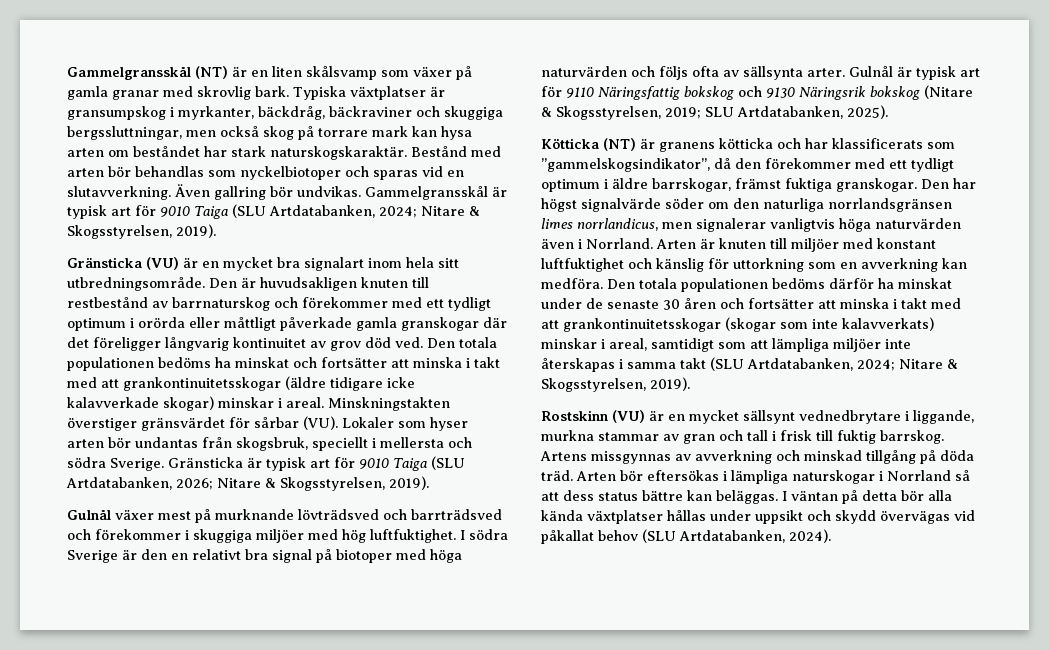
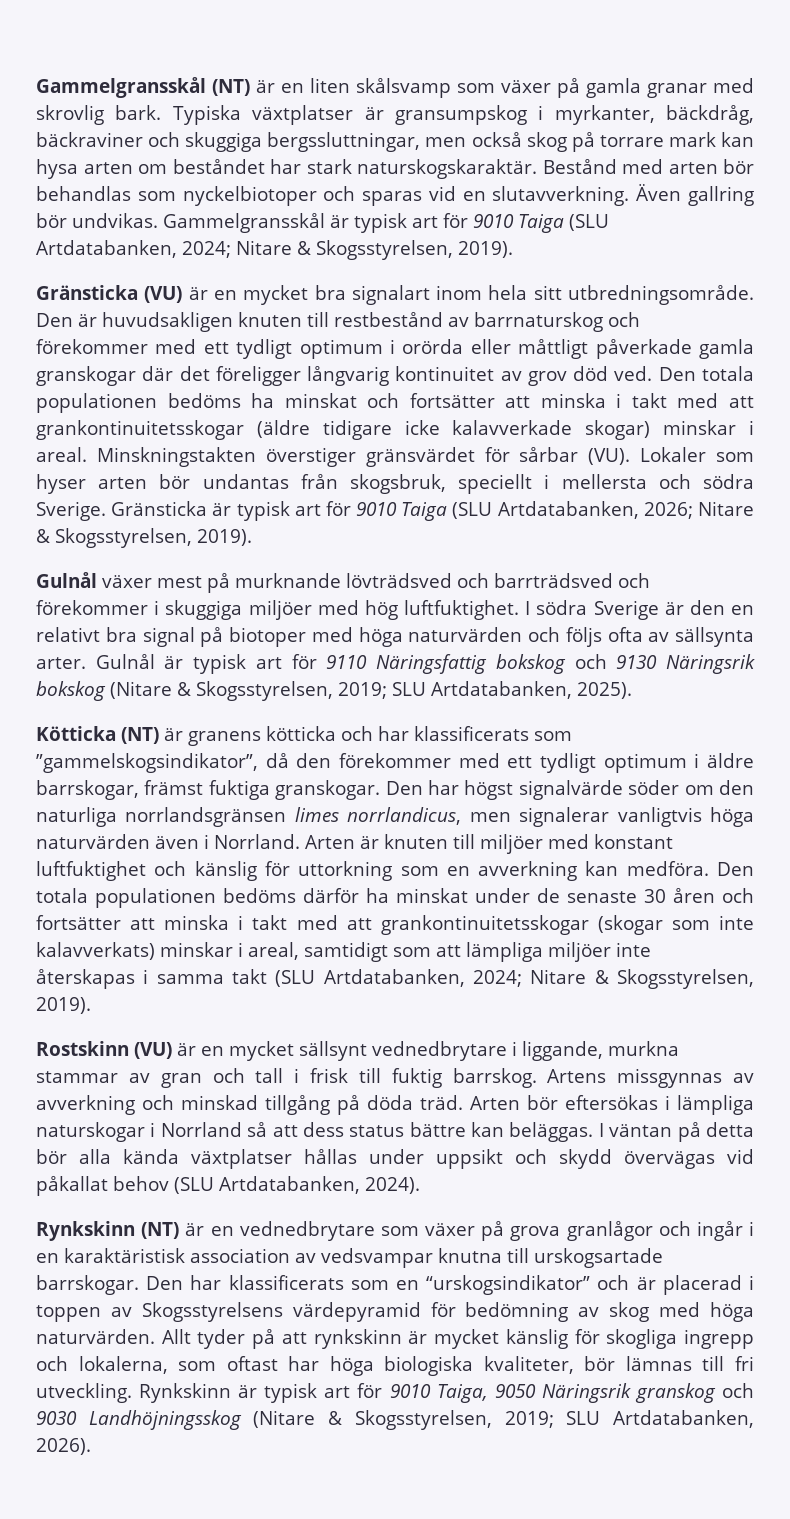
+ Rynkskinn (NT) är en vednedbrytare som växer på grova granlågor och ingår i en karaktäristisk association av vedsvampar knutna till urskogsartade barrskogar. Den har klassificerats som en “urskogsindikator” och är placerad i toppen av Skogsstyrelsens värdepyramid för bedömning av skog med höga naturvärden. Allt tyder på att rynkskinn är mycket känslig för skogliga ingrepp och lokalerna, som oftast har höga biologiska kvaliteter, bör lämnas till fri utveckling. Rynkskinn är typisk art för 9010 Taiga, 9050 Näringsrik granskog och 9030 Landhöjningsskog (Nitare & Skogsstyrelsen, 2019; SLU Artdatabanken, 2026).

